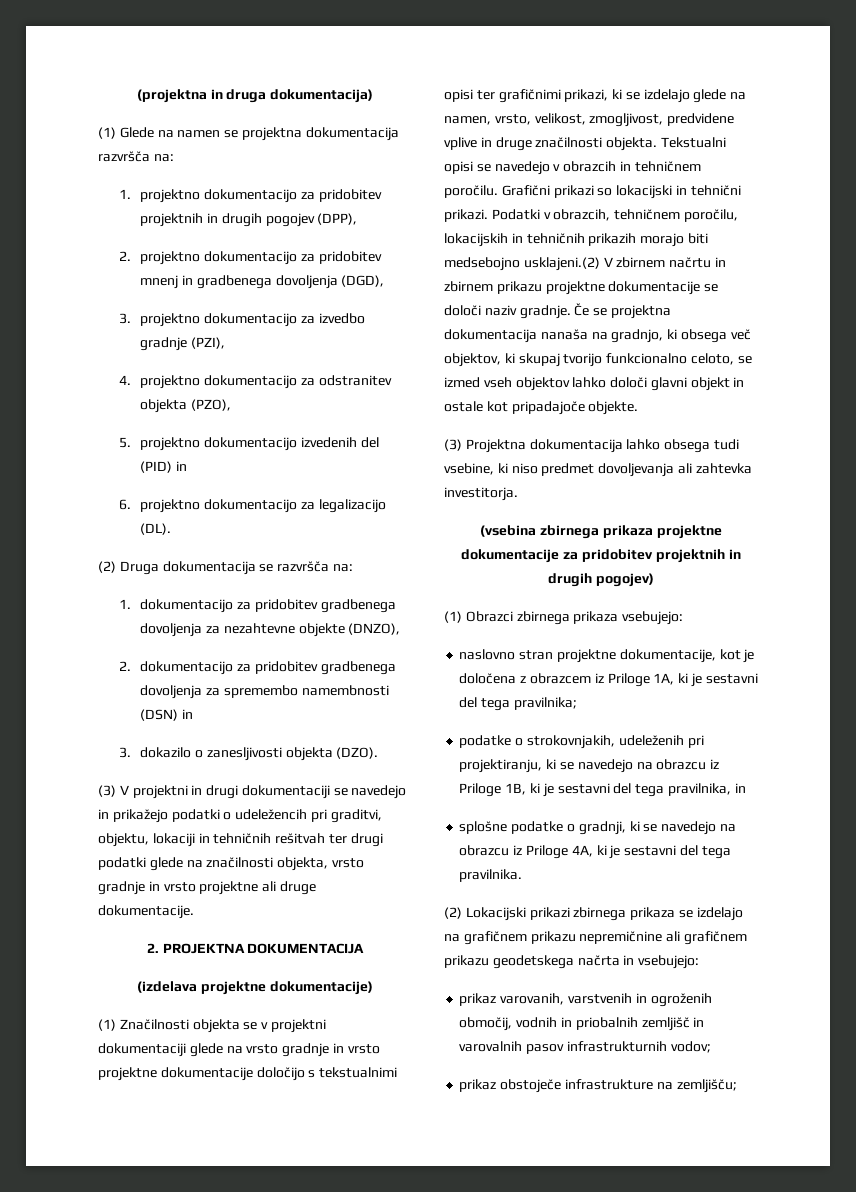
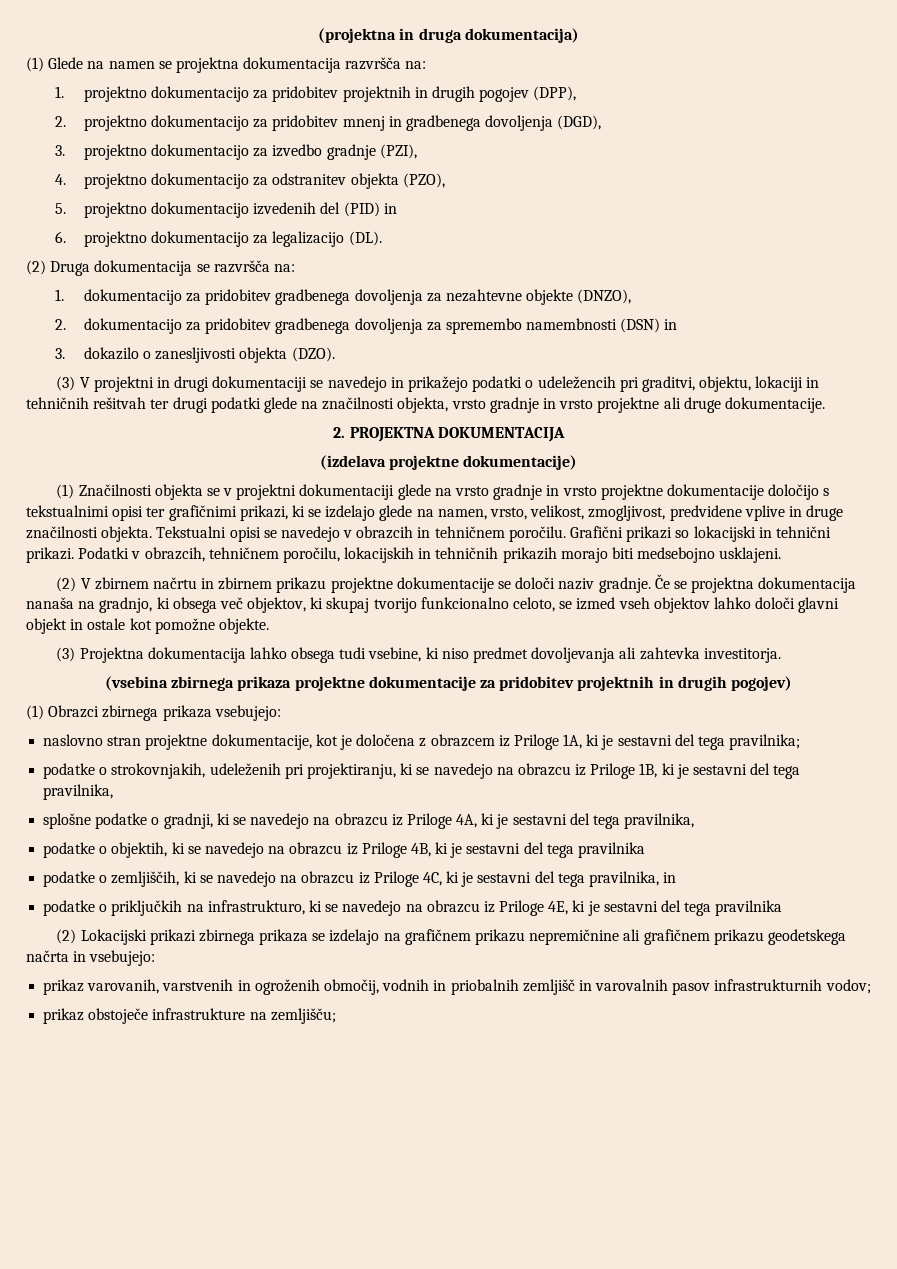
- Podatki v obrazcih, tehničnem poročilu, lokacijskih in tehničnih prikazih morajo biti medsebojno usklajeni.(2) V zbirnem načrtu in zbirnem prikazu projektne dokumentacije se določi naziv gradnje.
+ Podatki v obrazcih, tehničnem poročilu, lokacijskih in tehničnih prikazih morajo biti medsebojno usklajeni.
+ (2) V zbirnem načrtu in zbirnem prikazu projektne dokumentacije se določi naziv gradnje.
- Če se projektna dokumentacija nanaša na gradnjo, ki obsega več objektov, ki skupaj tvorijo funkcionalno celoto, se izmed vseh objektov lahko določi glavni objekt in ostale kot pripadajoče objekte.
+ Če se projektna dokumentacija nanaša na gradnjo, ki obsega več objektov, ki skupaj tvorijo funkcionalno celoto, se izmed vseh objektov lahko določi glavni objekt in ostale kot pomožne objekte.
- podatke o strokovnjakih, udeleženih pri projektiranju, ki se navedejo na obrazcu iz Priloge 1B, ki je sestavni del tega pravilnika, in
+ podatke o strokovnjakih, udeleženih pri projektiranju, ki se navedejo na obrazcu iz Priloge 1B, ki je sestavni del tega pravilnika,
- splošne podatke o gradnji, ki se navedejo na obrazcu iz Priloge 4A, ki je sestavni del tega pravilnika.
+ splošne podatke o gradnji, ki se navedejo na obrazcu iz Priloge 4A, ki je sestavni del tega pravilnika,
+ podatke o objektih, ki se navedejo na obrazcu iz Priloge 4B, ki je sestavni del tega pravilnika
+ podatke o zemljiščih, ki se navedejo na obrazcu iz Priloge 4C, ki je sestavni del tega pravilnika, in
+ podatke o priključkih na infrastrukturo, ki se navedejo na obrazcu iz Priloge 4E, ki je sestavni del tega pravilnika

